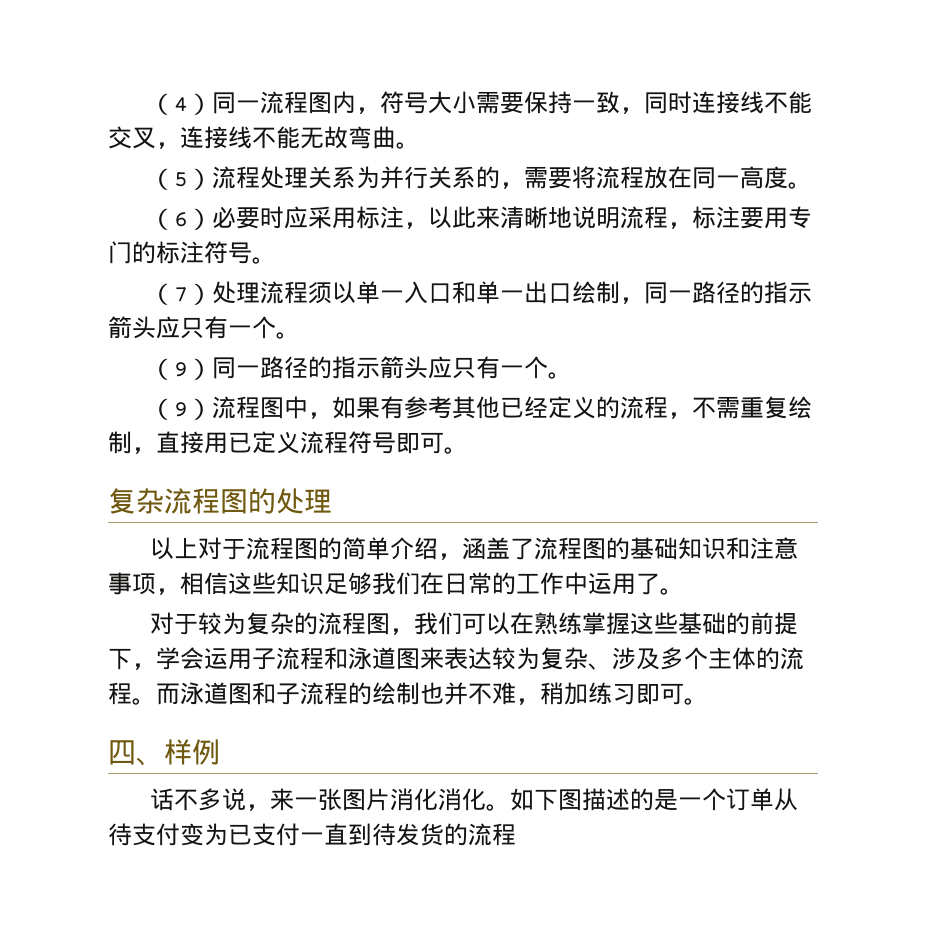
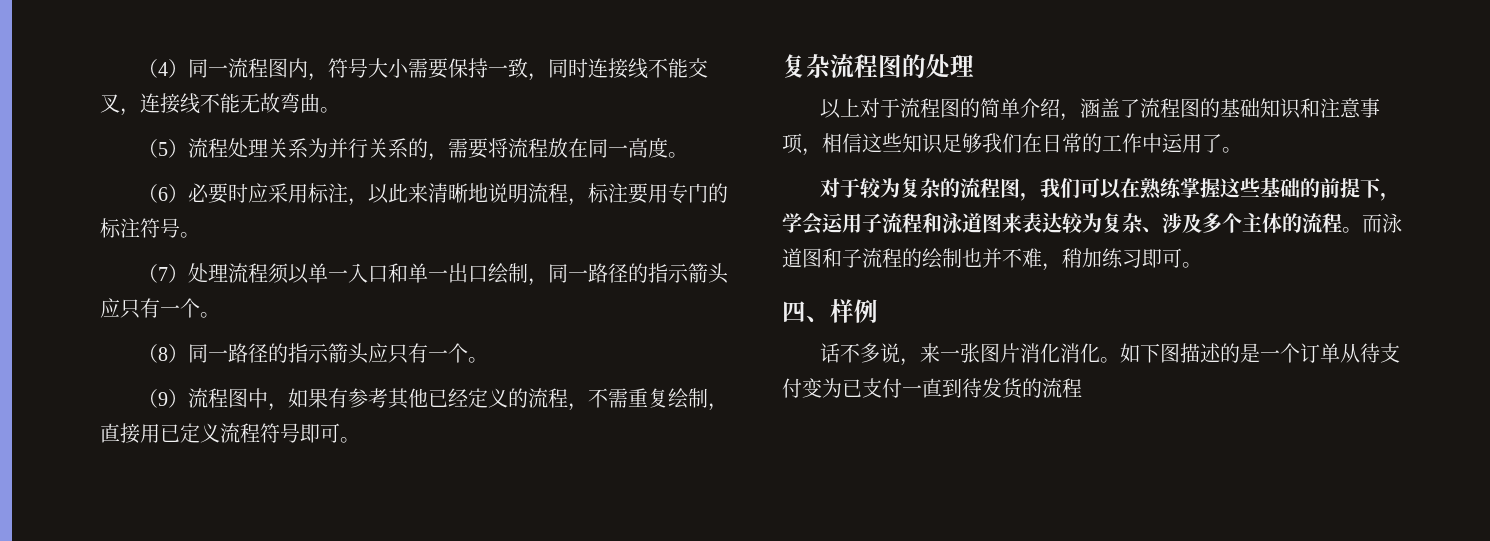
- （9）同一路径的指示箭头应只有一个。
+ （8）同一路径的指示箭头应只有一个。

